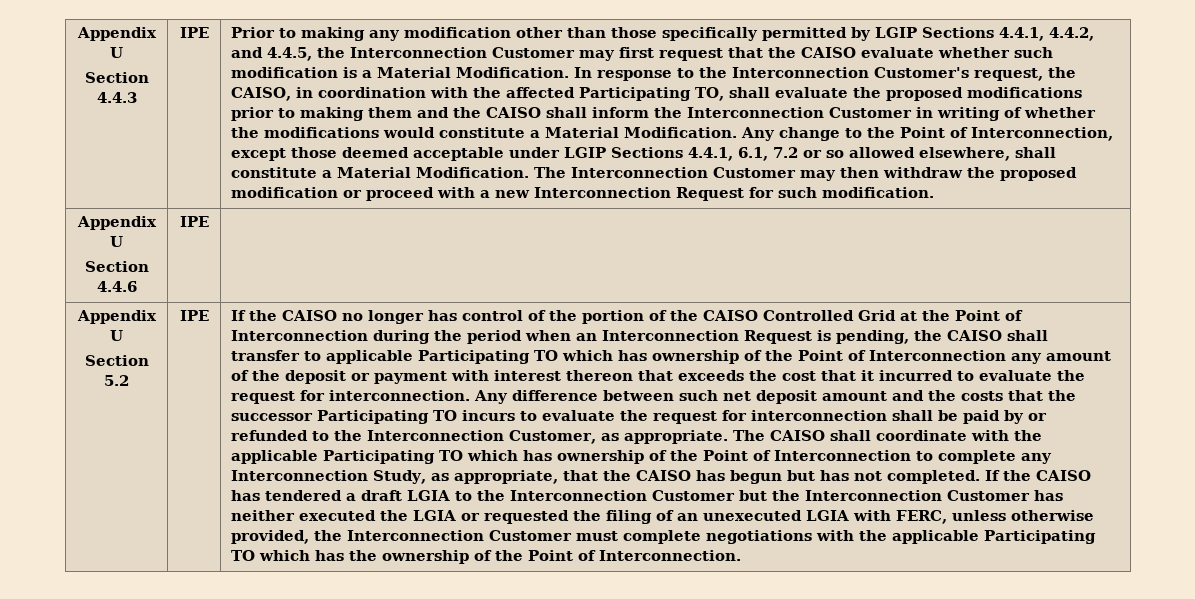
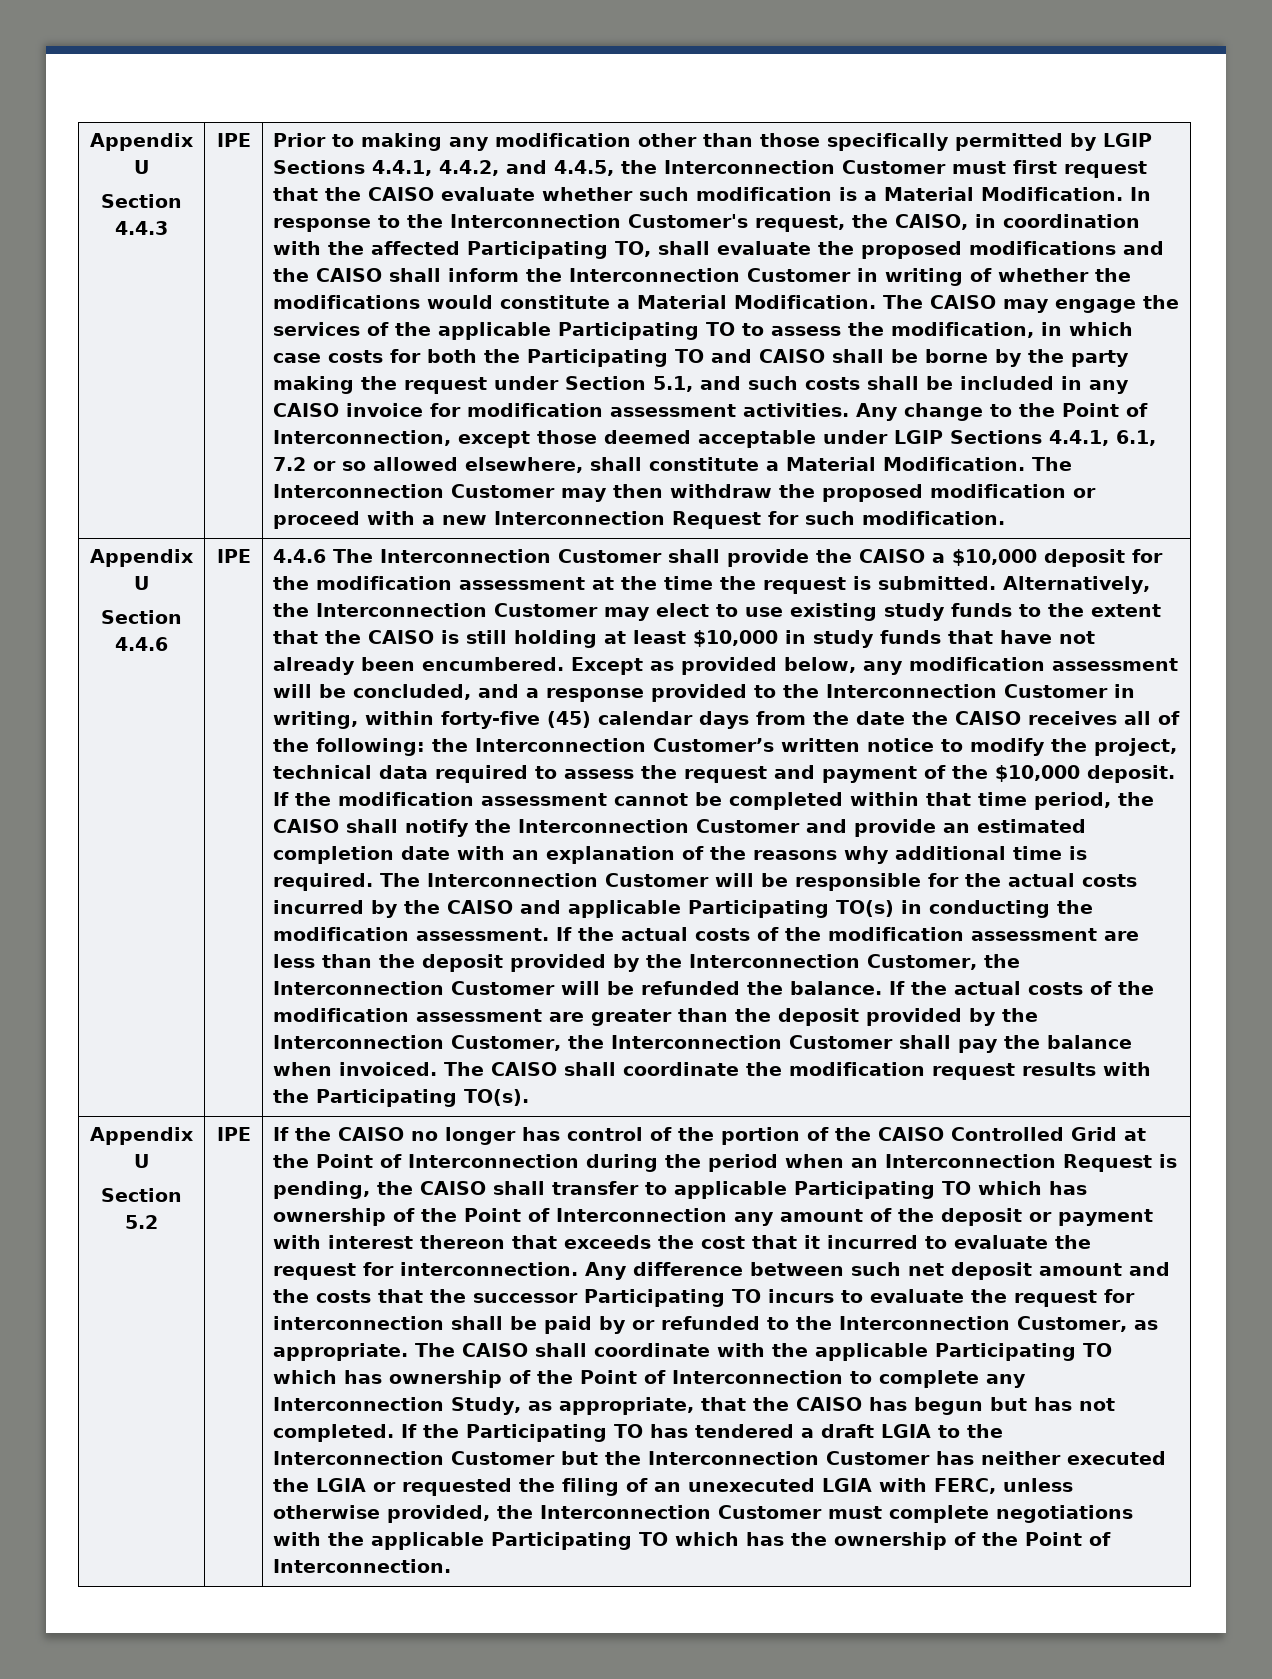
- Prior to making any modification other than those specifically permitted by LGIP Sections 4.4.1, 4.4.2, and 4.4.5, the Interconnection Customer may first request that the CAISO evaluate whether such modification is a Material Modification.
+ Prior to making any modification other than those specifically permitted by LGIP Sections 4.4.1, 4.4.2, and 4.4.5, the Interconnection Customer must first request that the CAISO evaluate whether such modification is a Material Modification.
- In response to the Interconnection Customer's request, the CAISO, in coordination with the affected Participating TO, shall evaluate the proposed modifications prior to making them and the CAISO shall inform the Interconnection Customer in writing of whether the modifications would constitute a Material Modification.
+ In response to the Interconnection Customer's request, the CAISO, in coordination with the affected Participating TO, shall evaluate the proposed modifications and the CAISO shall inform the Interconnection Customer in writing of whether the modifications would constitute a Material Modification.
+ The CAISO may engage the services of the applicable Participating TO to assess the modification, in which case costs for both the Participating TO and CAISO shall be borne by the party making the request under Section 5.1, and such costs shall be included in any CAISO invoice for modification assessment activities.
+ 4.4.6 The Interconnection Customer shall provide the CAISO a $10,000 deposit for the modification assessment at the time the request is submitted. Alternatively, the Interconnection Customer may elect to use existing study funds to the extent that the CAISO is still holding at least $10,000 in study funds that have not already been encumbered. Except as provided below, any modification assessment will be concluded, and a response provided to the Interconnection Customer in writing, within forty-five (45) calendar days from the date the CAISO receives all of the following: the Interconnection Customer’s written notice to modify the project, technical data required to assess the request and payment of the $10,000 deposit. If the modification assessment cannot be completed within that time period, the CAISO shall notify the Interconnection Customer and provide an estimated completion date with an explanation of the reasons why additional time is required. The Interconnection Customer will be responsible for the actual costs incurred by the CAISO and applicable Participating TO(s) in conducting the modification assessment. If the actual costs of the modification assessment are less than the deposit provided by the Interconnection Customer, the Interconnection Customer will be refunded the balance. If the actual costs of the modification assessment are greater than the deposit provided by the Interconnection Customer, the Interconnection Customer shall pay the balance when invoiced. The CAISO shall coordinate the modification request results with the Participating TO(s).
- If the CAISO has tendered a draft LGIA to the Interconnection Customer but the Interconnection Customer has neither executed the LGIA or requested the filing of an unexecuted LGIA with FERC, unless otherwise provided, the Interconnection Customer must complete negotiations with the applicable Participating TO which has the ownership of the Point of Interconnection.
+ If the Participating TO has tendered a draft LGIA to the Interconnection Customer but the Interconnection Customer has neither executed the LGIA or requested the filing of an unexecuted LGIA with FERC, unless otherwise provided, the Interconnection Customer must complete negotiations with the applicable Participating TO which has the ownership of the Point of Interconnection.

